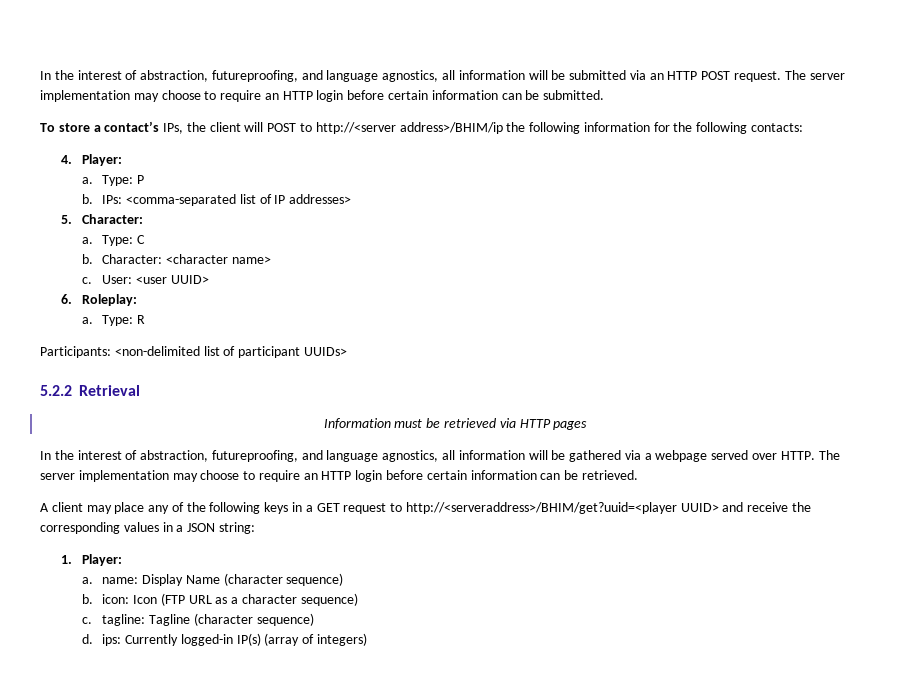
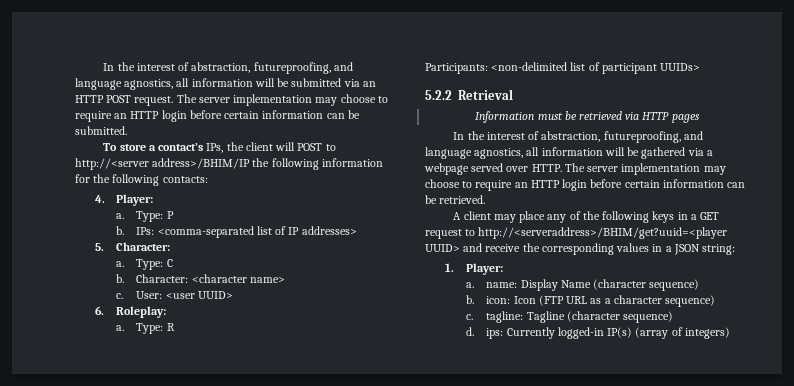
- To store a contact’s IPs, the client will POST to http://<server address>/BHIM/ip the following information for the following contacts:
+ To store a contact’s IPs, the client will POST to http://<server address>/BHIM/IP the following information for the following contacts:

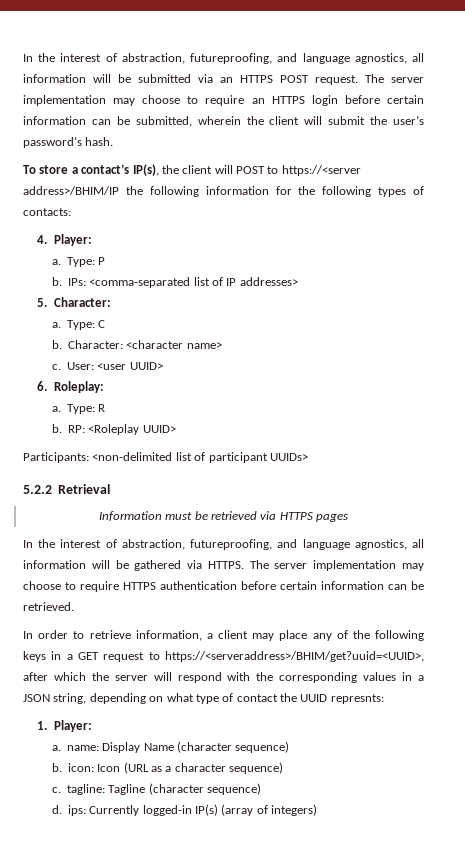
- In the interest of abstraction, futureproofing, and language agnostics, all information will be submitted via an HTTP POST request.
+ In the interest of abstraction, futureproofing, and language agnostics, all information will be submitted via an HTTPS POST request.
- The server implementation may choose to require an HTTP login before certain information can be submitted.
+ The server implementation may choose to require an HTTPS login before certain information can be submitted, wherein the client will submit the user’s password’s hash.
- To store a contact’s IPs, the client will POST to http://<server address>/BHIM/IP the following information for the following contacts:
+ To store a contact’s IP(s), the client will POST to https://<server address>/BHIM/IP the following information for the following types of contacts:
+ b. RP: <Roleplay UUID>
- Information must be retrieved via HTTP pages
+ Information must be retrieved via HTTPS pages
- In the interest of abstraction, futureproofing, and language agnostics, all information will be gathered via a webpage served over HTTP. The server implementation may choose to require an HTTP login before certain information can be retrieved.
+ In the interest of abstraction, futureproofing, and language agnostics, all information will be gathered via HTTPS. The server implementation may choose to require HTTPS authentication before certain information can be retrieved.
- A client may place any of the following keys in a GET request to http://<serveraddress>/BHIM/get?uuid=<player UUID> and receive the corresponding values in a JSON string:
+ In order to retrieve information, a client may place any of the following keys in a GET request to https://<serveraddress>/BHIM/get?uuid=<UUID>, after which the server will respond with the corresponding values in a JSON string, depending on what type of contact the UUID represnts:
- b. icon: Icon (FTP URL as a character sequence)
+ b. icon: Icon (URL as a character sequence)

